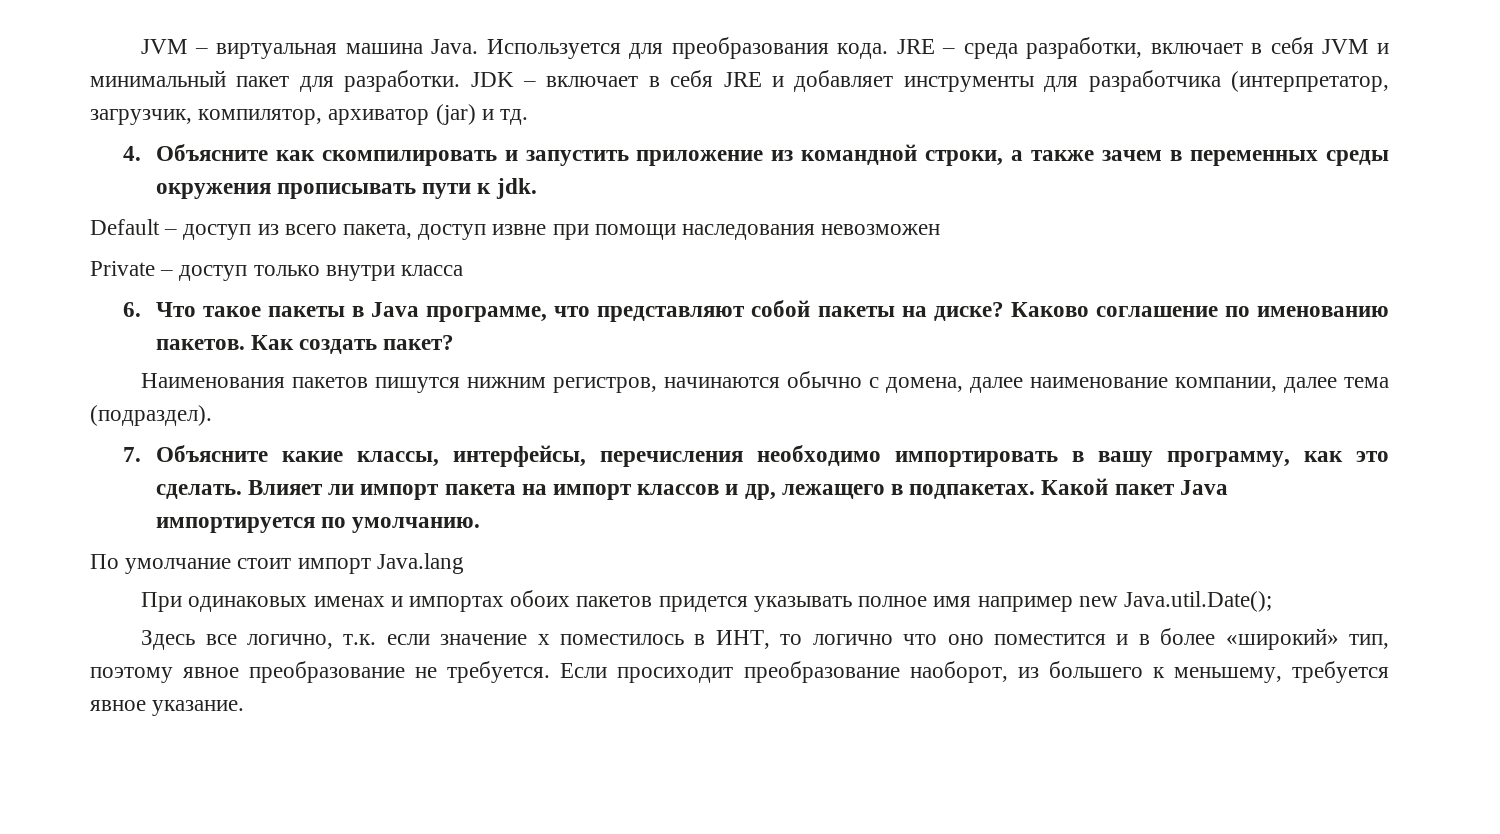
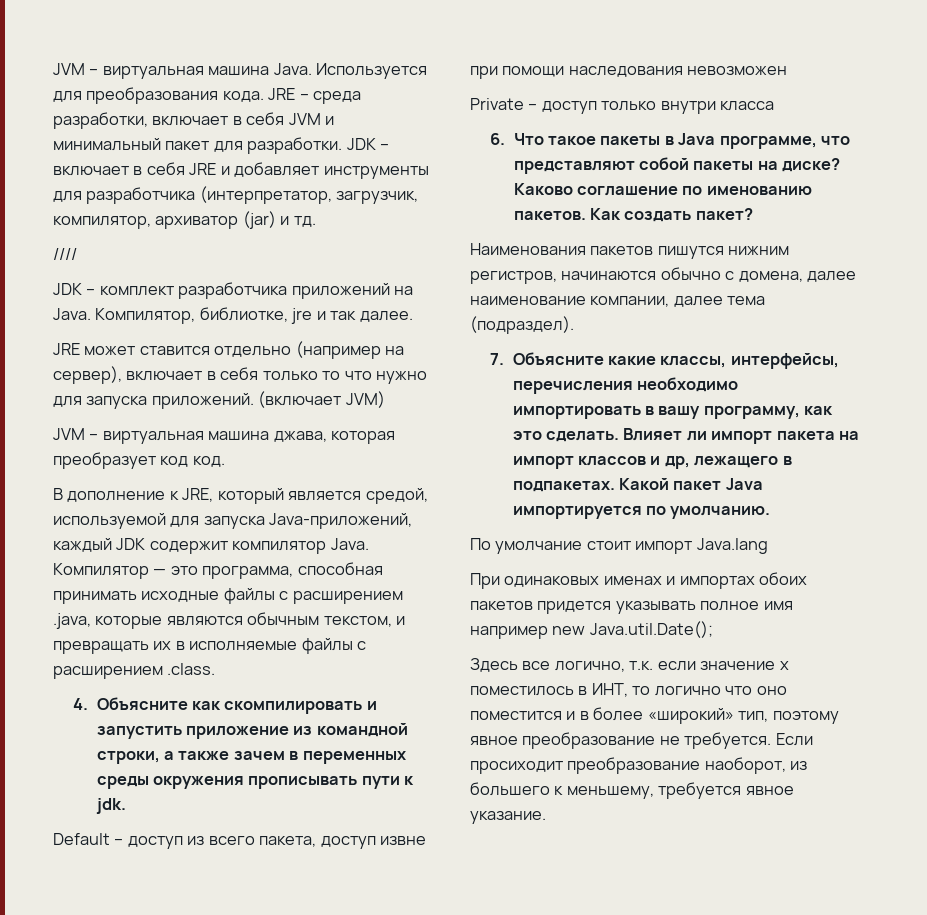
+ ////
+ JDK – комплект разработчика приложений на Java. Компилятор, библиотке, jre и так далее.
+ JRE может ставится отдельно (например на сервер), включает в себя только то что нужно для запуска приложений. (включает JVM)
+ JVM – виртуальная машина джава, которая преобразует код код.
+ В дополнение к JRE, который является средой, используемой для запуска Java-приложений, каждый JDK содержит компилятор Java. Компилятор — это программа, способная принимать исходные файлы с расширением .java, которые являются обычным текстом, и превращать их в исполняемые файлы с расширением .class.

